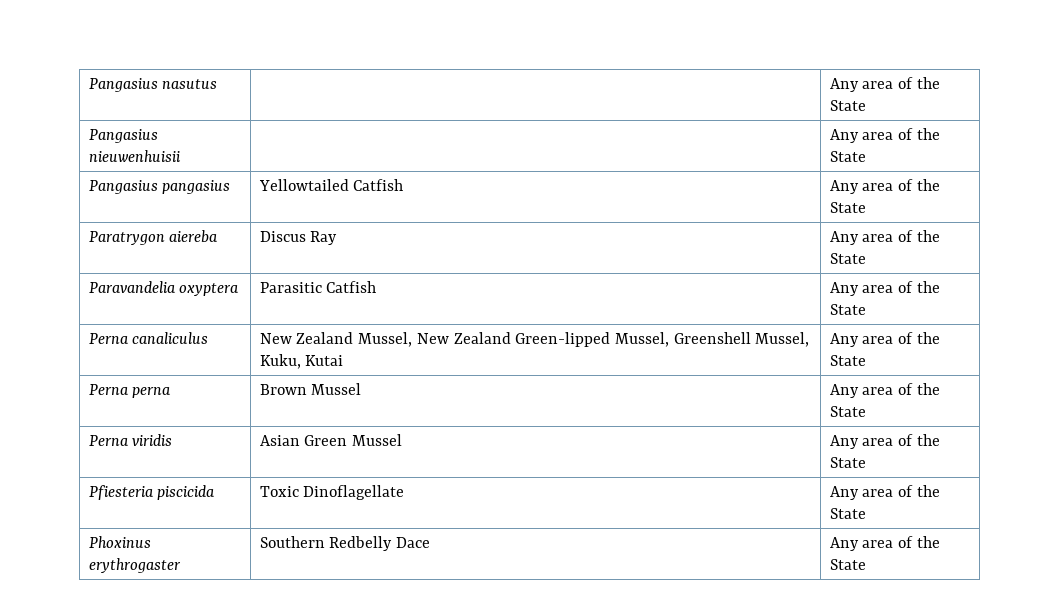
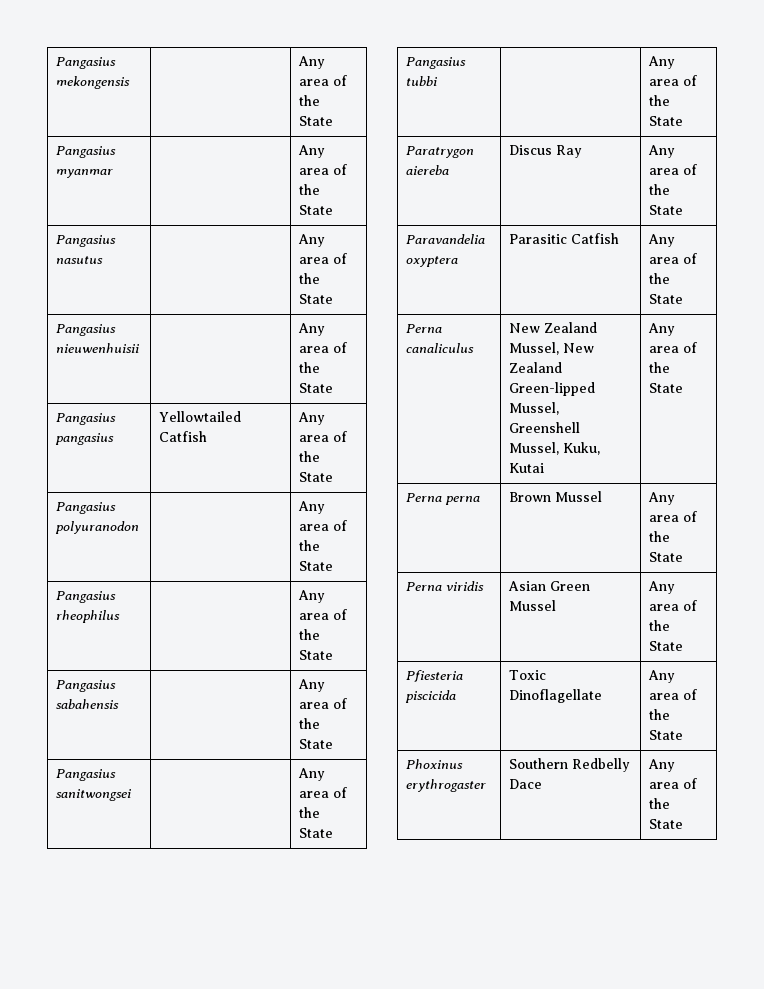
+ Pangasius mekongensis | | Any area of the State
+ Pangasius myanmar | | Any area of the State
+ Pangasius polyuranodon | | Any area of the State
+ Pangasius rheophilus | | Any area of the State
+ Pangasius sabahensis | | Any area of the State
+ Pangasius sanitwongsei | | Any area of the State
+ Pangasius tubbi | | Any area of the State

